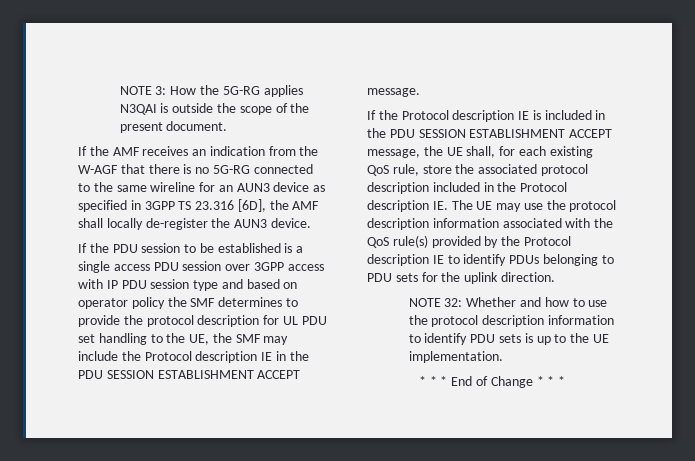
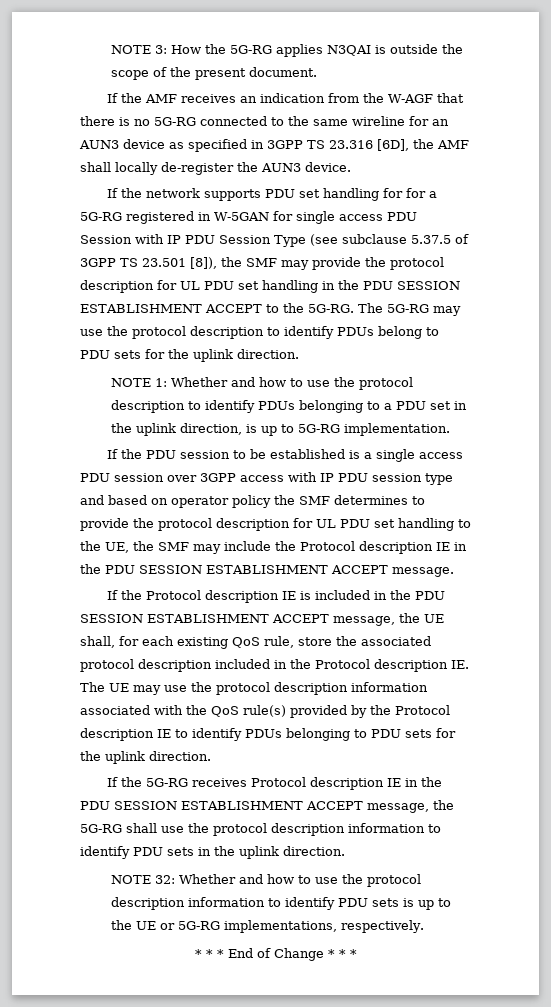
+ If the network supports PDU set handling for for a 5G-RG registered in W-5GAN for single access PDU Session with IP PDU Session Type (see subclause 5.37.5 of 3GPP TS 23.501 [8]), the SMF may provide the protocol description for UL PDU set handling in the PDU SESSION ESTABLISHMENT ACCEPT to the 5G-RG. The 5G-RG may use the protocol description to identify PDUs belong to PDU sets for the uplink direction.
+ NOTE 1: Whether and how to use the protocol description to identify PDUs belonging to a PDU set in the uplink direction, is up to 5G-RG implementation.
+ If the 5G-RG receives Protocol description IE in the PDU SESSION ESTABLISHMENT ACCEPT message, the 5G-RG shall use the protocol description information to identify PDU sets in the uplink direction.
- NOTE 32: Whether and how to use the protocol description information to identify PDU sets is up to the UE implementation.
+ NOTE 32: Whether and how to use the protocol description information to identify PDU sets is up to the UE or 5G-RG implementations, respectively.

